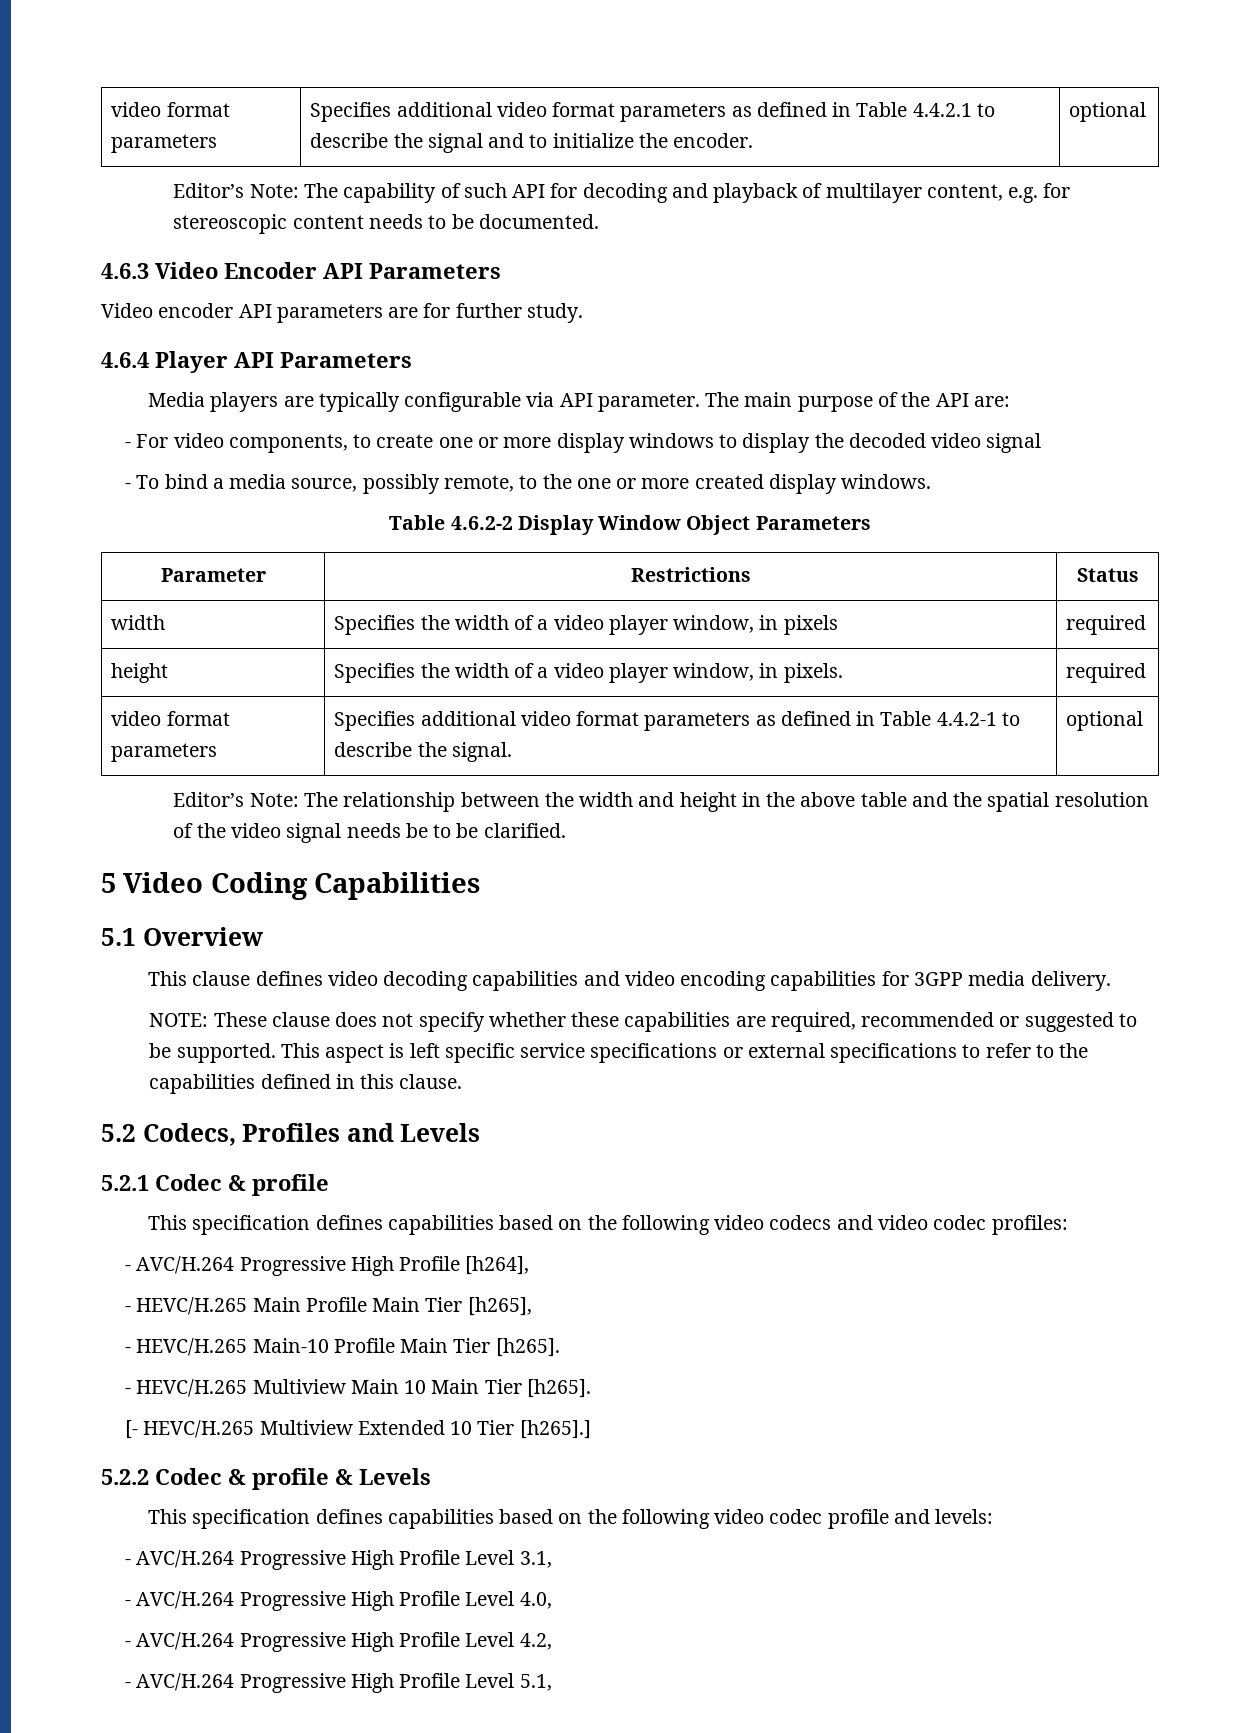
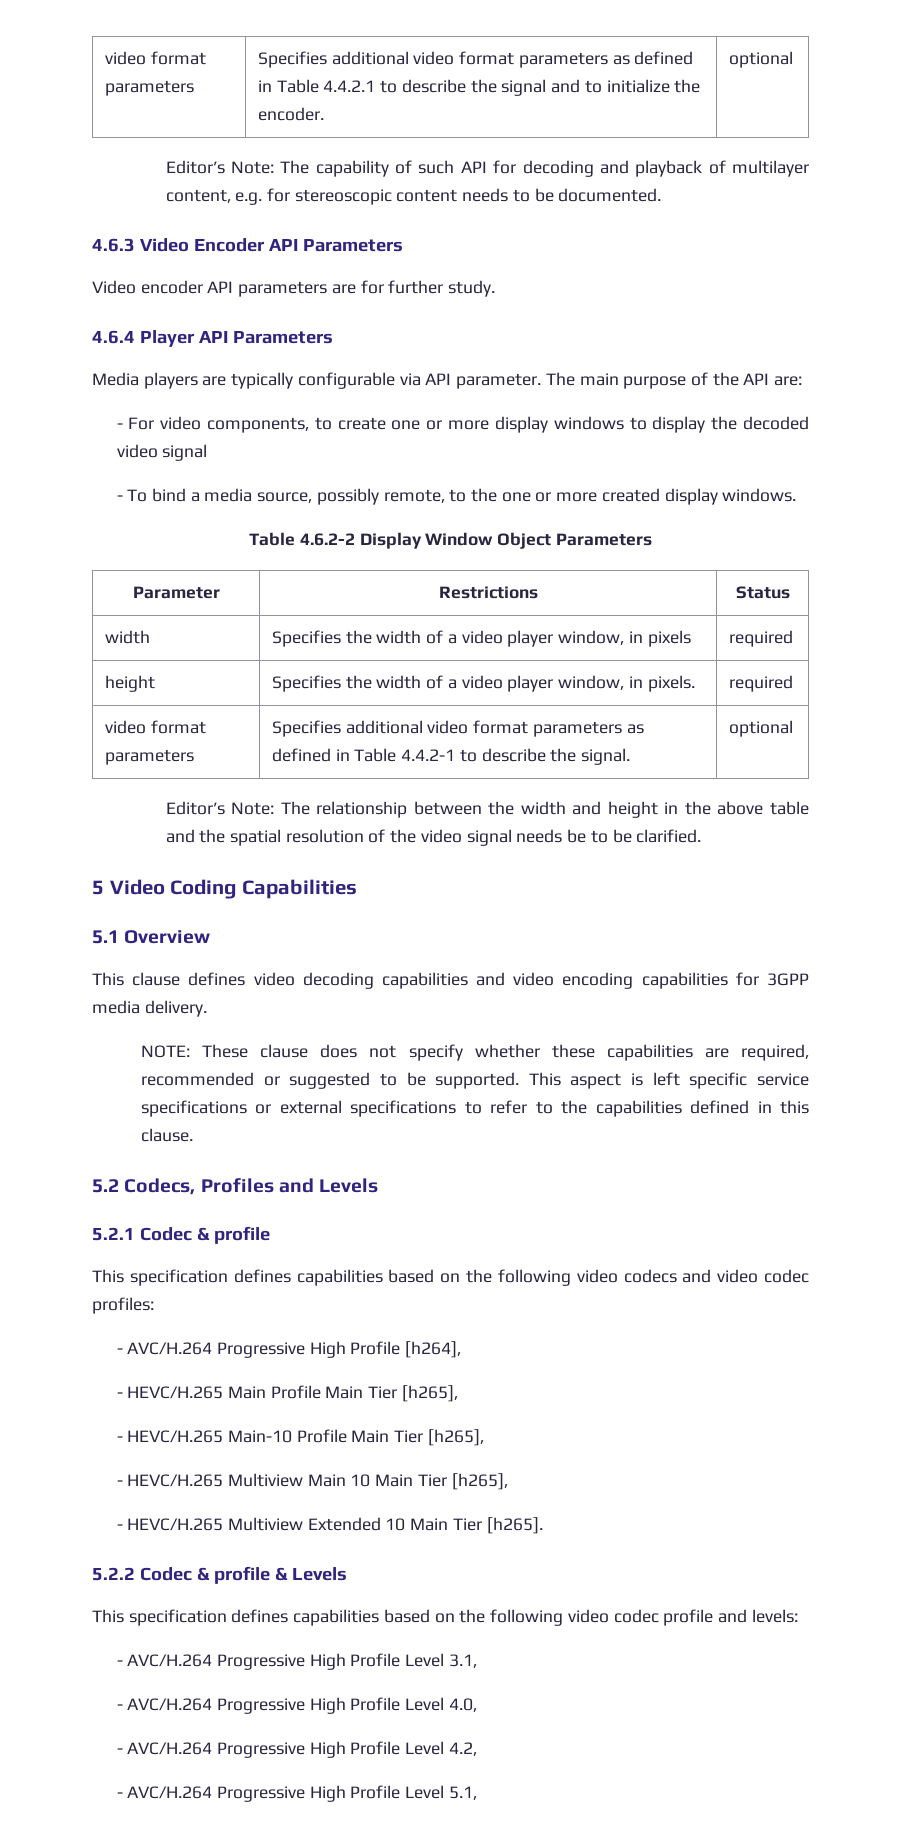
- - HEVC/H.265 Main-10 Profile Main Tier [h265].
+ - HEVC/H.265 Main-10 Profile Main Tier [h265],
- - HEVC/H.265 Multiview Main 10 Main Tier [h265].
- [- HEVC/H.265 Multiview Extended 10 Tier [h265].]
+ - HEVC/H.265 Multiview Main 10 Main Tier [h265],
+ - HEVC/H.265 Multiview Extended 10 Main Tier [h265].

